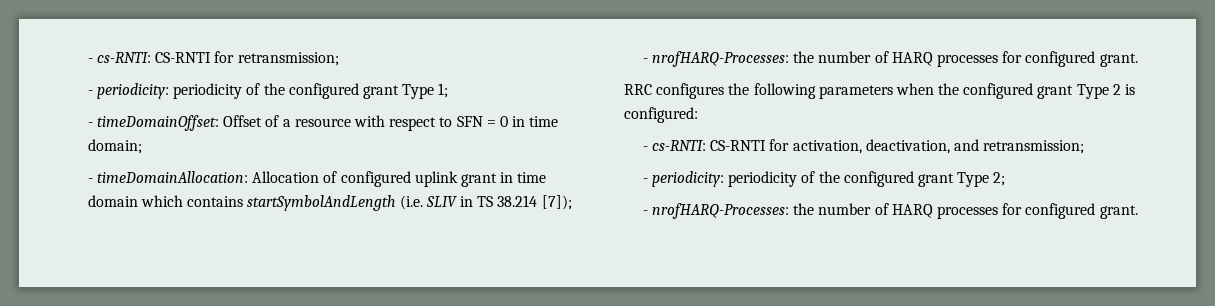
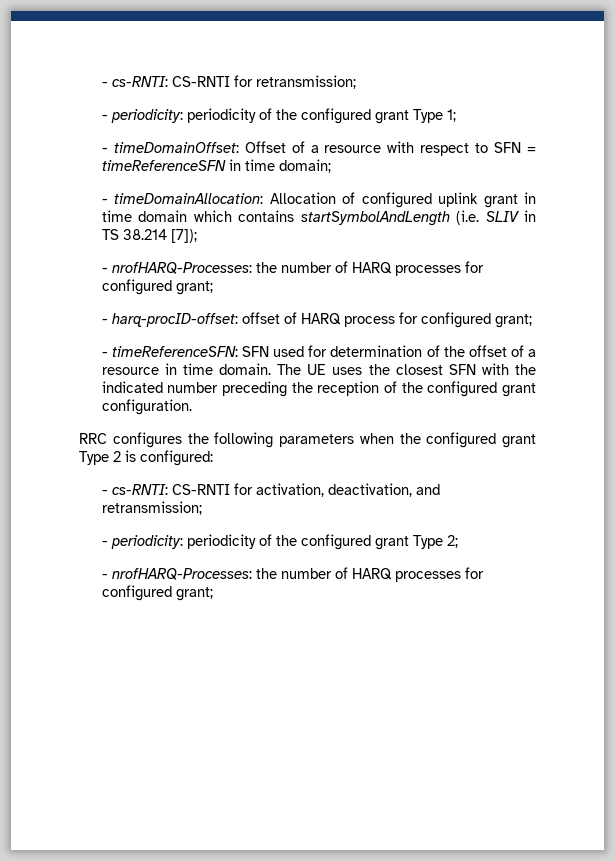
- - timeDomainOffset: Offset of a resource with respect to SFN = 0 in time domain;
+ - timeDomainOffset: Offset of a resource with respect to SFN = timeReferenceSFN in time domain;
  - timeDomainAllocation: Allocation of configured uplink grant in time domain which contains startSymbolAndLength (i.e. SLIV in TS 38.214 [7]);
- - nrofHARQ-Processes: the number of HARQ processes for configured grant.
+ - nrofHARQ-Processes: the number of HARQ processes for configured grant;
+ - harq-procID-offset: offset of HARQ process for configured grant;
+ - timeReferenceSFN: SFN used for determination of the offset of a resource in time domain. The UE uses the closest SFN with the indicated number preceding the reception of the configured grant configuration.
  - periodicity: periodicity of the configured grant Type 2;
- - nrofHARQ-Processes: the number of HARQ processes for configured grant.
+ - nrofHARQ-Processes: the number of HARQ processes for configured grant;

